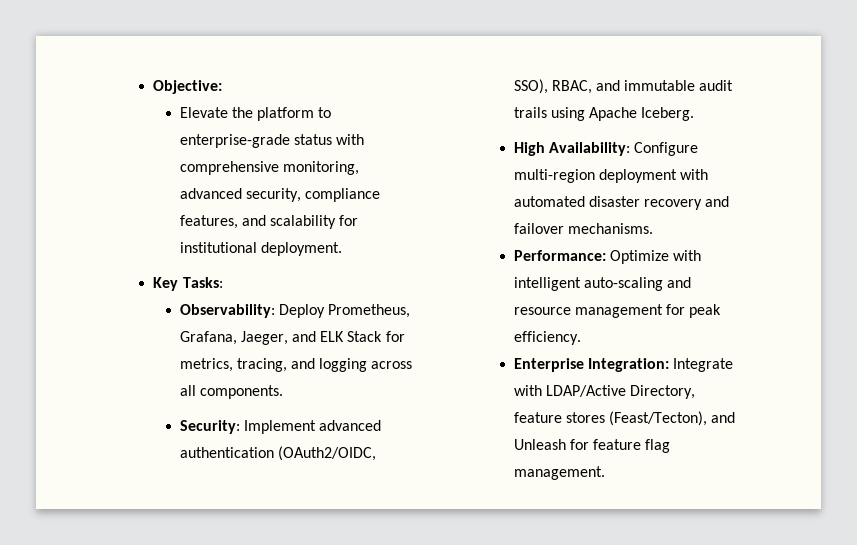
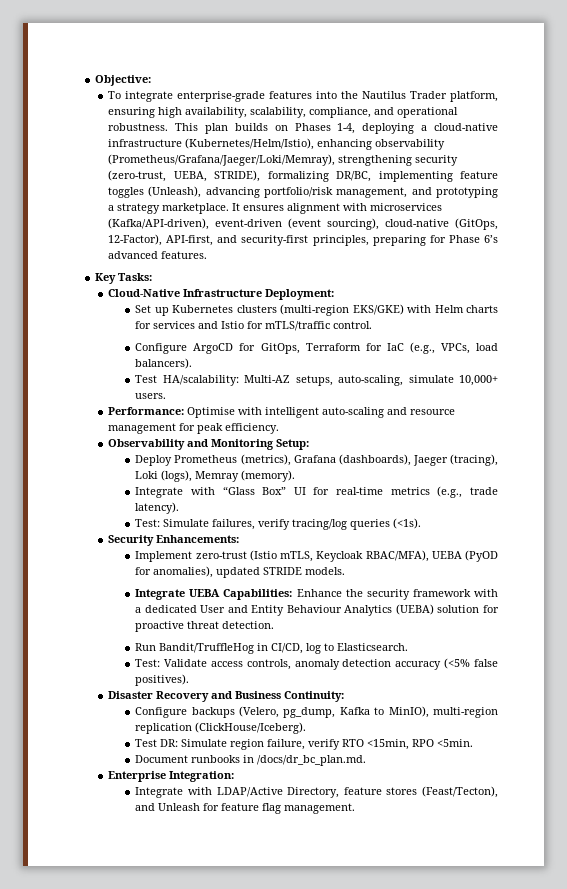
- Elevate the platform to enterprise-grade status with comprehensive monitoring, advanced security, compliance features, and scalability for institutional deployment.
+ To integrate enterprise-grade features into the Nautilus Trader platform, ensuring high availability, scalability, compliance, and operational robustness. This plan builds on Phases 1-4, deploying a cloud-native infrastructure (Kubernetes/Helm/Istio), enhancing observability (Prometheus/Grafana/Jaeger/Loki/Memray), strengthening security (zero-trust, UEBA, STRIDE), formalizing DR/BC, implementing feature toggles (Unleash), advancing portfolio/risk management, and prototyping a strategy marketplace. It ensures alignment with microservices (Kafka/API-driven), event-driven (event sourcing), cloud-native (GitOps, 12-Factor), API-first, and security-first principles, preparing for Phase 6’s advanced features.
  Key Tasks:
- Observability: Deploy Prometheus, Grafana, Jaeger, and ELK Stack for metrics, tracing, and logging across all components.
- Security: Implement advanced authentication (OAuth2/OIDC, SSO), RBAC, and immutable audit trails using Apache Iceberg.
- High Availability: Configure multi-region deployment with automated disaster recovery and failover mechanisms.
+ Cloud-Native Infrastructure Deployment:
+ Set up Kubernetes clusters (multi-region EKS/GKE) with Helm charts for services and Istio for mTLS/traffic control.
+ Configure ArgoCD for GitOps, Terraform for IaC (e.g., VPCs, load balancers).
+ Test HA/scalability: Multi-AZ setups, auto-scaling, simulate 10,000+ users.
- Performance: Optimize with intelligent auto-scaling and resource management for peak efficiency.
+ Performance: Optimise with intelligent auto-scaling and resource management for peak efficiency.
+ Observability and Monitoring Setup:
+ Deploy Prometheus (metrics), Grafana (dashboards), Jaeger (tracing), Loki (logs), Memray (memory).
+ Integrate with “Glass Box” UI for real-time metrics (e.g., trade latency).
+ Test: Simulate failures, verify tracing/log queries (<1s).
+ Security Enhancements:
+ Implement zero-trust (Istio mTLS, Keycloak RBAC/MFA), UEBA (PyOD for anomalies), updated STRIDE models.
+ Integrate UEBA Capabilities: Enhance the security framework with a dedicated User and Entity Behaviour Analytics (UEBA) solution for proactive threat detection.
+ Run Bandit/TruffleHog in CI/CD, log to Elasticsearch.
+ Test: Validate access controls, anomaly detection accuracy (<5% false positives).
+ Disaster Recovery and Business Continuity:
+ Configure backups (Velero, pg_dump, Kafka to MinIO), multi-region replication (ClickHouse/Iceberg).
+ Test DR: Simulate region failure, verify RTO <15min, RPO <5min.
+ Document runbooks in /docs/dr_bc_plan.md.
- Enterprise Integration: Integrate with LDAP/Active Directory, feature stores (Feast/Tecton), and Unleash for feature flag management.
+ Enterprise Integration:
+ Integrate with LDAP/Active Directory, feature stores (Feast/Tecton), and Unleash for feature flag management.

